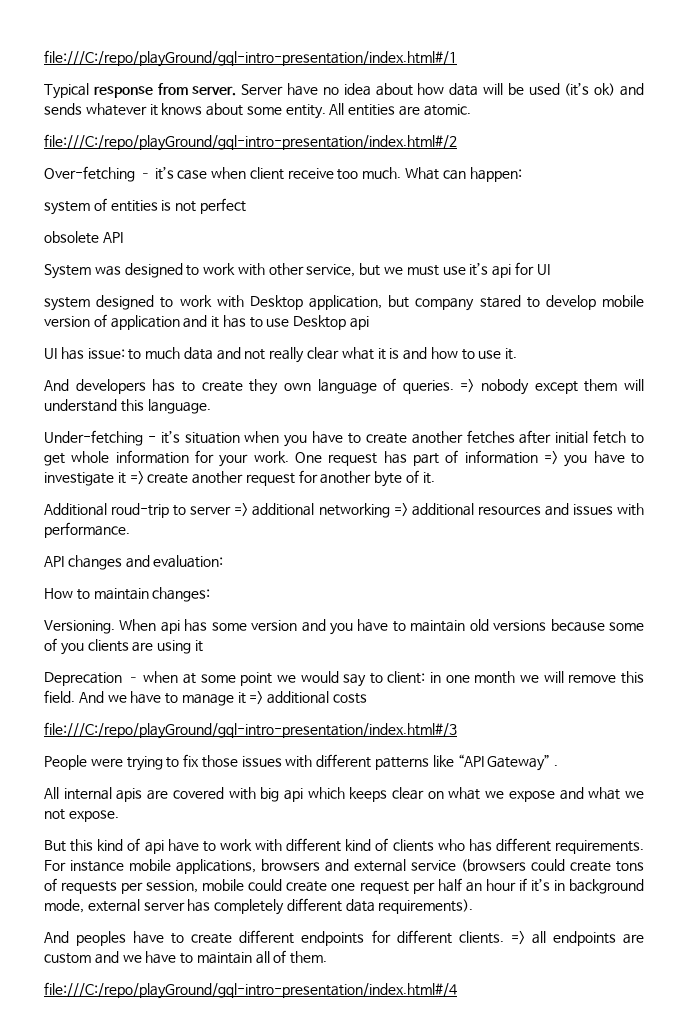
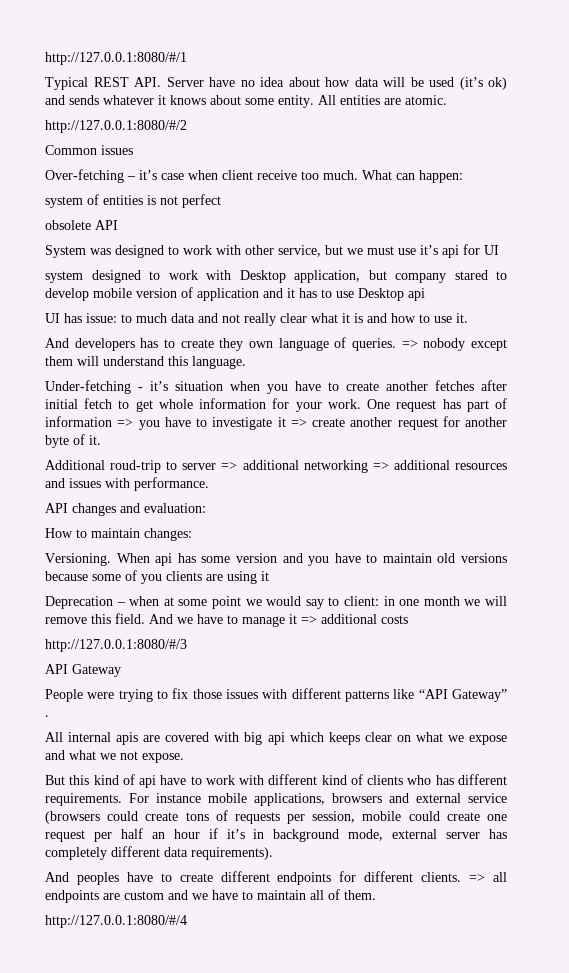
- file:///C:/repo/playGround/gql-intro-presentation/index.html#/1
+ http://127.0.0.1:8080/#/1
- Typical response from server. Server have no idea about how data will be used (it’s ok) and sends whatever it knows about some entity.
+ Typical REST API. Server have no idea about how data will be used (it’s ok) and sends whatever it knows about some entity.
- file:///C:/repo/playGround/gql-intro-presentation/index.html#/2
+ http://127.0.0.1:8080/#/2
+ Common issues
- file:///C:/repo/playGround/gql-intro-presentation/index.html#/3
+ http://127.0.0.1:8080/#/3
+ API Gateway
- file:///C:/repo/playGround/gql-intro-presentation/index.html#/4
+ http://127.0.0.1:8080/#/4

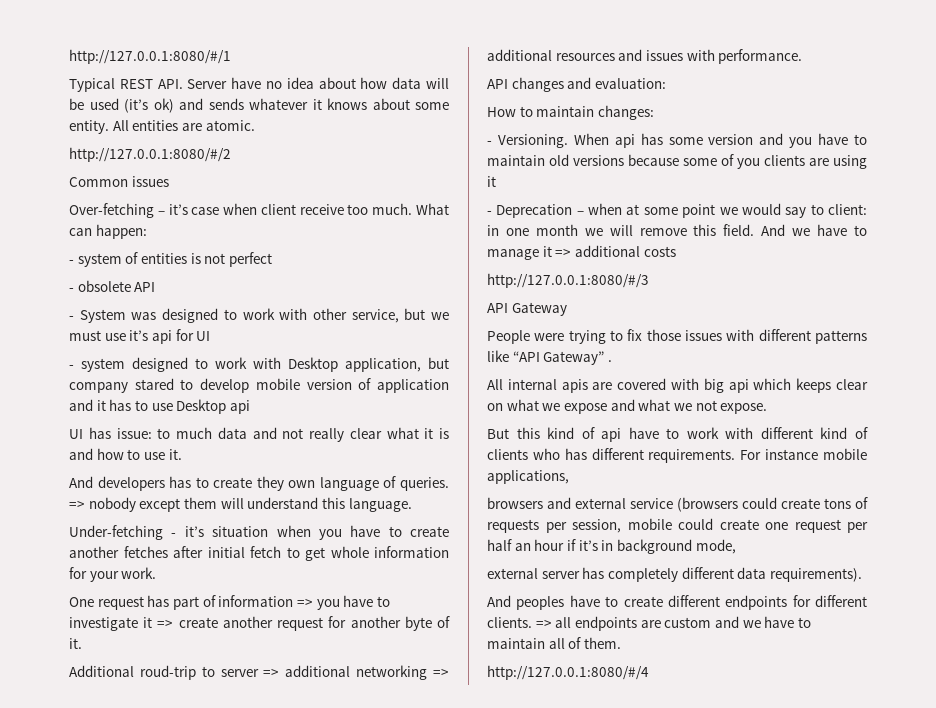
- system of entities is not perfect
+ - system of entities is not perfect
- obsolete API
+ - obsolete API
- System was designed to work with other service, but we must use it’s api for UI
+ - System was designed to work with other service, but we must use it’s api for UI
- system designed to work with Desktop application, but company stared to develop mobile version of application and it has to use Desktop api
+ - system designed to work with Desktop application, but company stared to develop mobile version of application and it has to use Desktop api
- Under-fetching - it’s situation when you have to create another fetches after initial fetch to get whole information for your work. One request has part of information => you have to investigate it => create another request for another byte of it.
+ Under-fetching - it’s situation when you have to create another fetches after initial fetch to get whole information for your work.
+ One request has part of information => you have to investigate it => create another request for another byte of it.
- Versioning.
+ - Versioning.
- Deprecation – when at some point we would say to client: in one month we will remove this field.
+ - Deprecation – when at some point we would say to client: in one month we will remove this field.
- For instance mobile applications, browsers and external service (browsers could create tons of requests per session, mobile could create one request per half an hour if it’s in background mode, external server has completely different data requirements).
+ For instance mobile applications,
+ browsers and external service (browsers could create tons of requests per session, mobile could create one request per half an hour if it’s in background mode,
+ external server has completely different data requirements).

